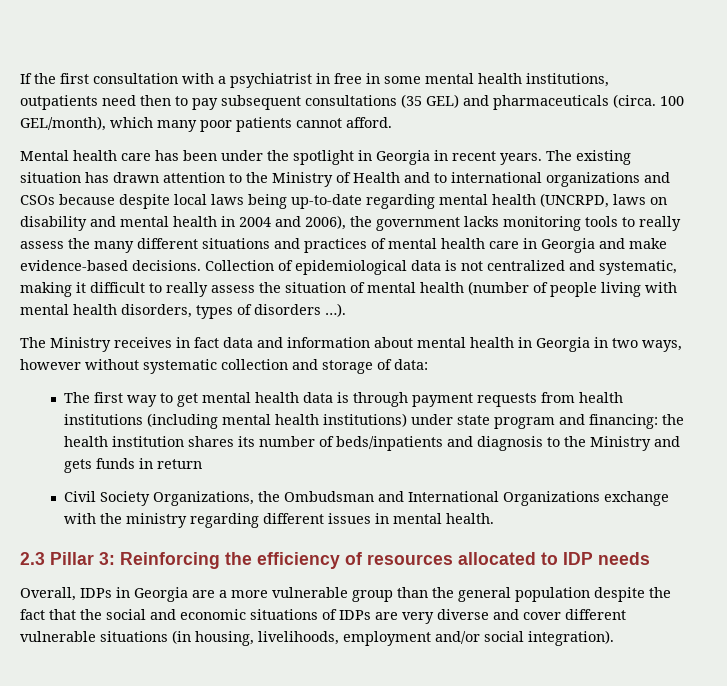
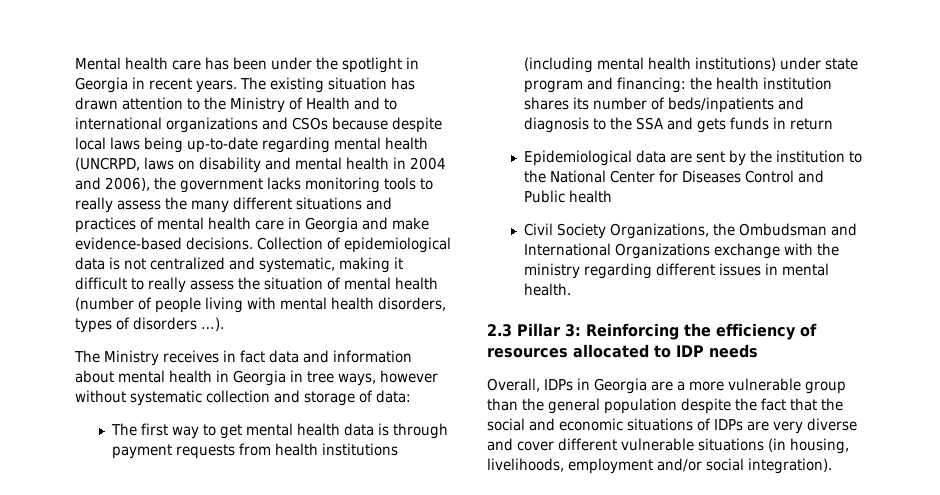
- If the first consultation with a psychiatrist in free in some mental health institutions, outpatients need then to pay subsequent consultations (35 GEL) and pharmaceuticals (circa. 100 GEL/month), which many poor patients cannot afford.
- The Ministry receives in fact data and information about mental health in Georgia in two ways, however without systematic collection and storage of data:
+ The Ministry receives in fact data and information about mental health in Georgia in tree ways, however without systematic collection and storage of data:
- The first way to get mental health data is through payment requests from health institutions (including mental health institutions) under state program and financing: the health institution shares its number of beds/inpatients and diagnosis to the Ministry and gets funds in return
+ The first way to get mental health data is through payment requests from health institutions (including mental health institutions) under state program and financing: the health institution shares its number of beds/inpatients and diagnosis to the SSA and gets funds in return
+ Epidemiological data are sent by the institution to the National Center for Diseases Control and Public health

